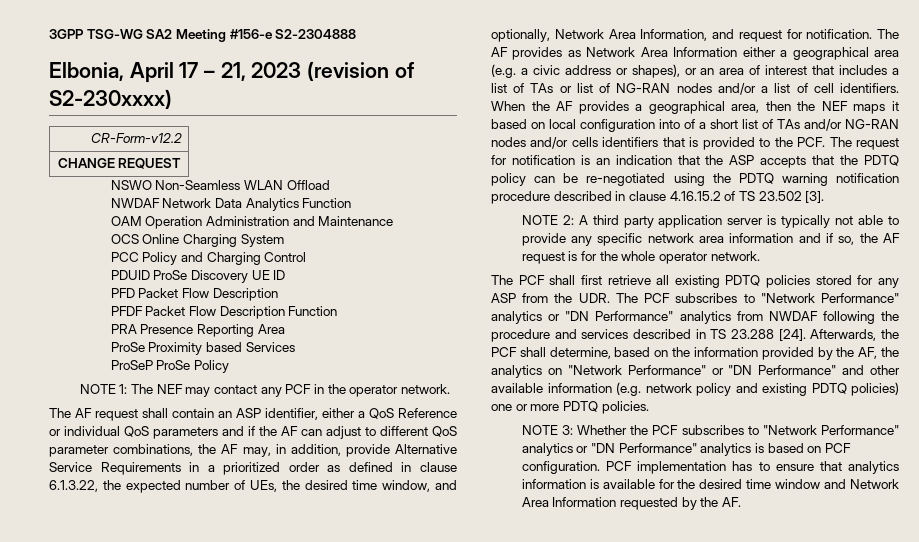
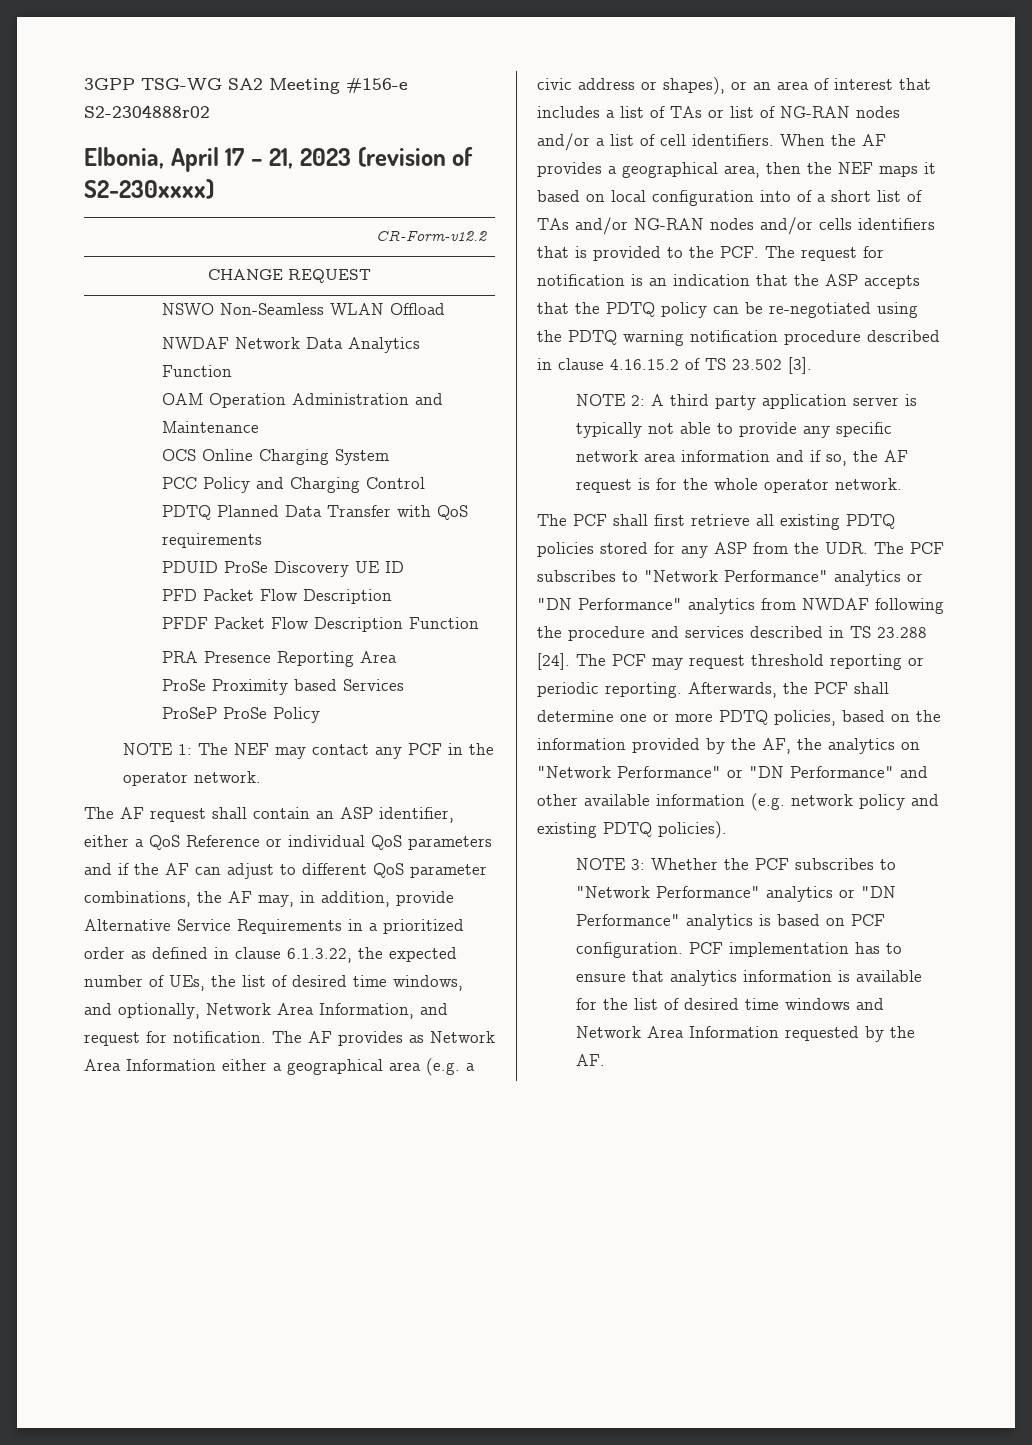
- 3GPP TSG-WG SA2 Meeting #156-e S2-2304888
+ 3GPP TSG-WG SA2 Meeting #156-e S2-2304888r02
+ PDTQ Planned Data Transfer with QoS requirements
- The AF request shall contain an ASP identifier, either a QoS Reference or individual QoS parameters and if the AF can adjust to different QoS parameter combinations, the AF may, in addition, provide Alternative Service Requirements in a prioritized order as defined in clause 6.1.3.22, the expected number of UEs, the desired time window, and optionally, Network Area Information, and request for notification.
+ The AF request shall contain an ASP identifier, either a QoS Reference or individual QoS parameters and if the AF can adjust to different QoS parameter combinations, the AF may, in addition, provide Alternative Service Requirements in a prioritized order as defined in clause 6.1.3.22, the expected number of UEs, the list of desired time windows, and optionally, Network Area Information, and request for notification.
- Afterwards, the PCF shall determine, based on the information provided by the AF, the analytics on "Network Performance" or "DN Performance" and other available information (e.g. network policy and existing PDTQ policies) one or more PDTQ policies.
+ The PCF may request threshold reporting or periodic reporting. Afterwards, the PCF shall determine one or more PDTQ policies, based on the information provided by the AF, the analytics on "Network Performance" or "DN Performance" and other available information (e.g. network policy and existing PDTQ policies).
- PCF implementation has to ensure that analytics information is available for the desired time window and Network Area Information requested by the AF.
+ PCF implementation has to ensure that analytics information is available for the list of desired time windows and Network Area Information requested by the AF.

